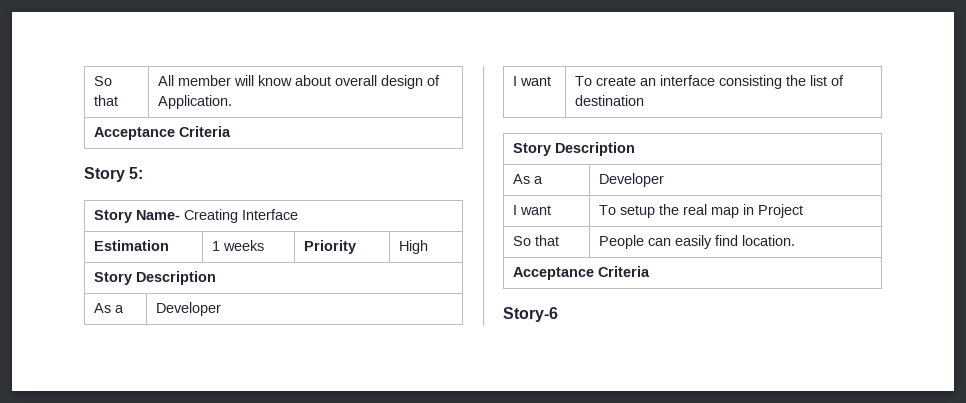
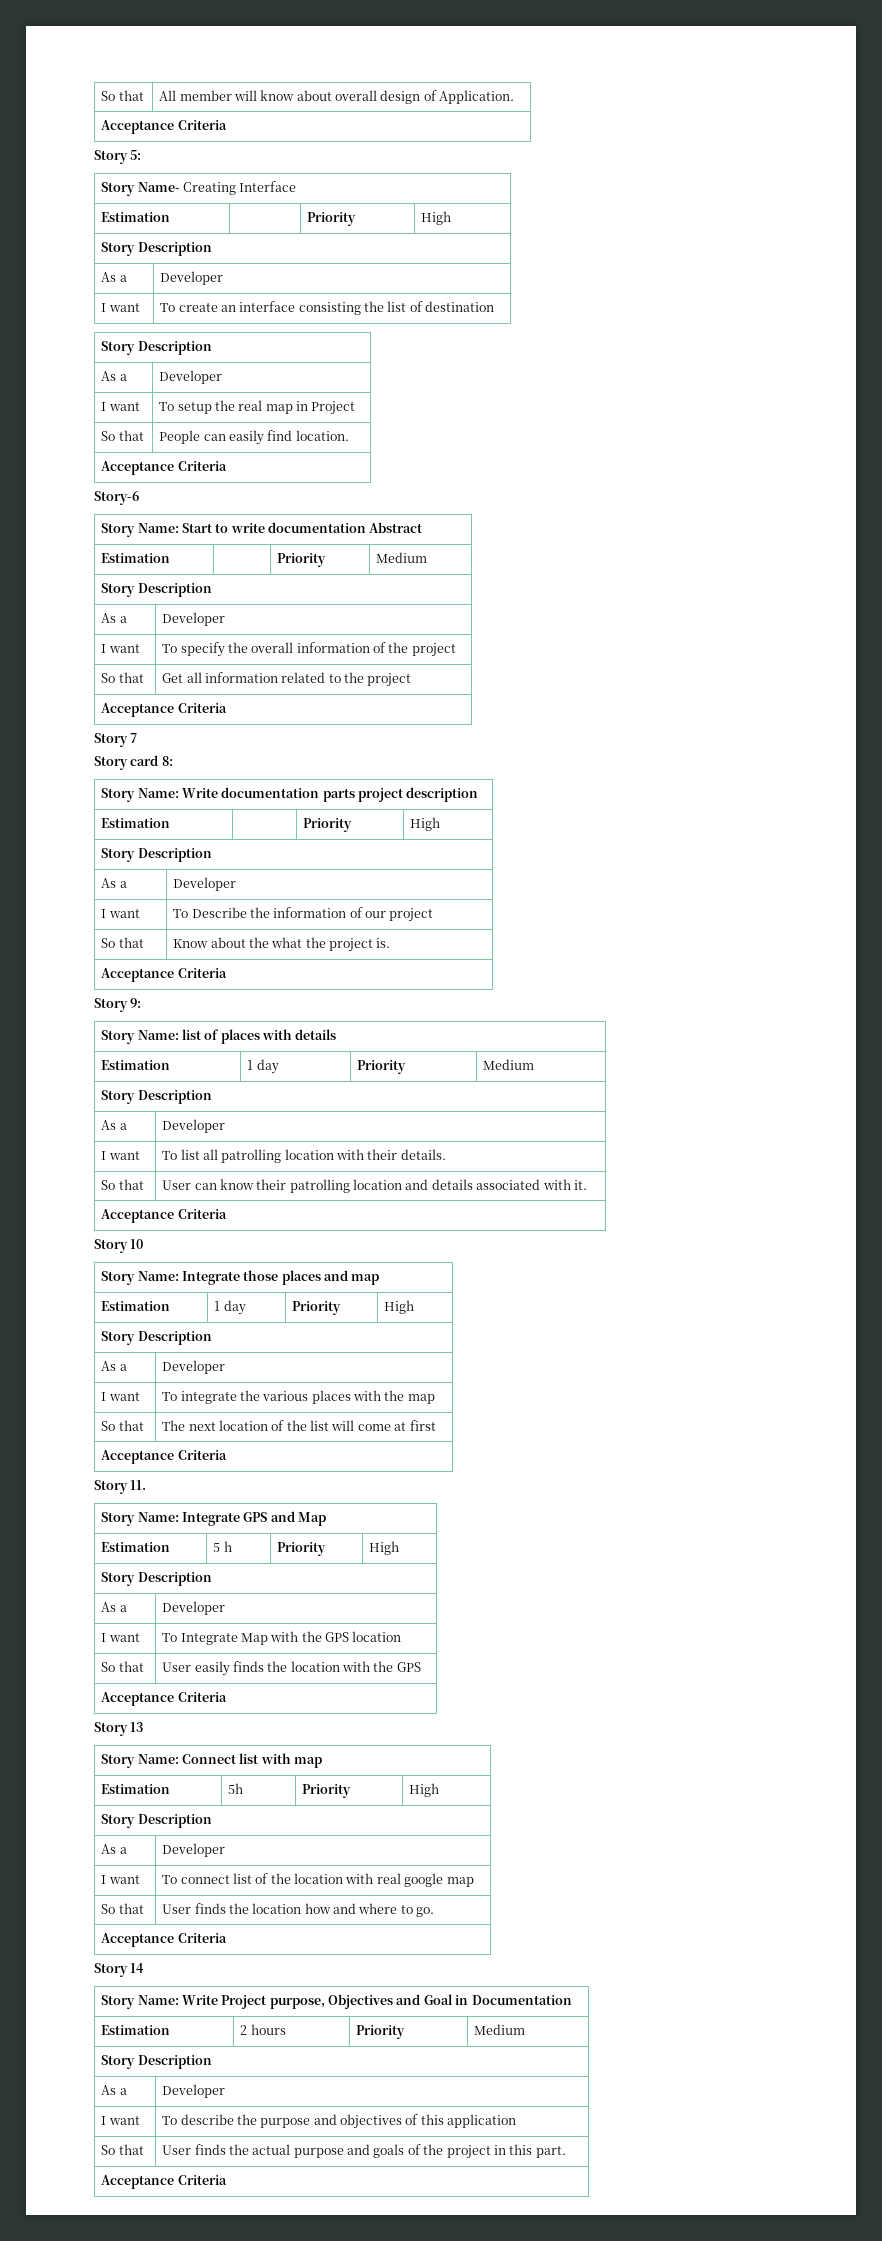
  Story Name- Creating Interface
- Estimation | 1 weeks | Priority | High
+ Estimation | | Priority | High
+ Story Name: Start to write documentation Abstract
+ Estimation | | Priority | Medium
+ Story Description
+ As a | Developer
+ I want | To specify the overall information of the project
+ So that | Get all information related to the project
+ Acceptance Criteria
+ Story 7
+ Story card 8:
+ Story Name: Write documentation parts project description
+ Estimation | | Priority | High
+ Story Description
+ As a | Developer
+ I want | To Describe the information of our project
+ So that | Know about the what the project is.
+ Acceptance Criteria
+ Story 9:
+ Story Name: list of places with details
+ Estimation | 1 day | Priority | Medium
+ Story Description
+ As a | Developer
+ I want | To list all patrolling location with their details.
+ So that | User can know their patrolling location and details associated with it.
+ Acceptance Criteria
+ Story 10
+ Story Name: Integrate those places and map
+ Estimation | 1 day | Priority | High
+ Story Description
+ As a | Developer
+ I want | To integrate the various places with the map
+ So that | The next location of the list will come at first
+ Acceptance Criteria
+ Story 11.
+ Story Name: Integrate GPS and Map
+ Estimation | 5 h | Priority | High
+ Story Description
+ As a | Developer
+ I want | To Integrate Map with the GPS location
+ So that | User easily finds the location with the GPS
+ Acceptance Criteria
+ Story 13
+ Story Name: Connect list with map
+ Estimation | 5h | Priority | High
+ Story Description
+ As a | Developer
+ I want | To connect list of the location with real google map
+ So that | User finds the location how and where to go.
+ Acceptance Criteria
+ Story 14
+ Story Name: Write Project purpose, Objectives and Goal in Documentation
+ Estimation | 2 hours | Priority | Medium
+ Story Description
+ As a | Developer
+ I want | To describe the purpose and objectives of this application
+ So that | User finds the actual purpose and goals of the project in this part.
+ Acceptance Criteria

